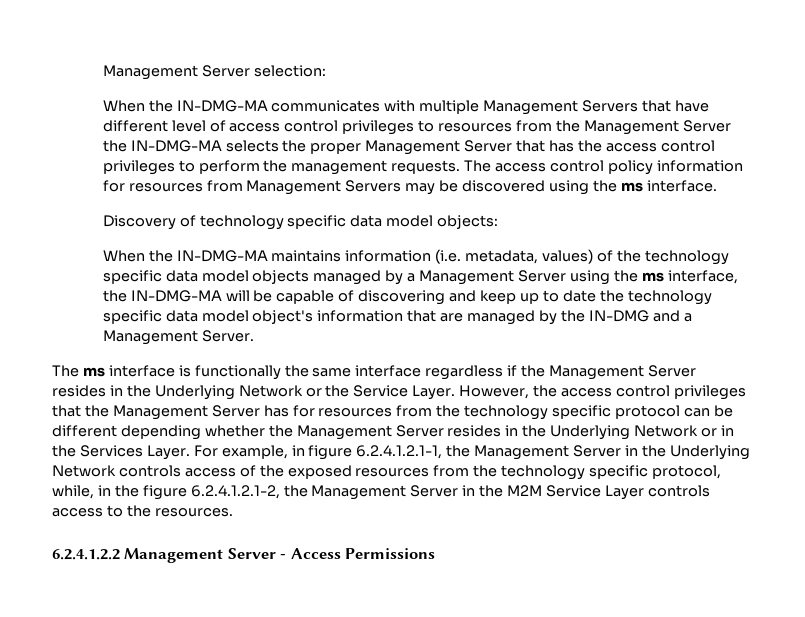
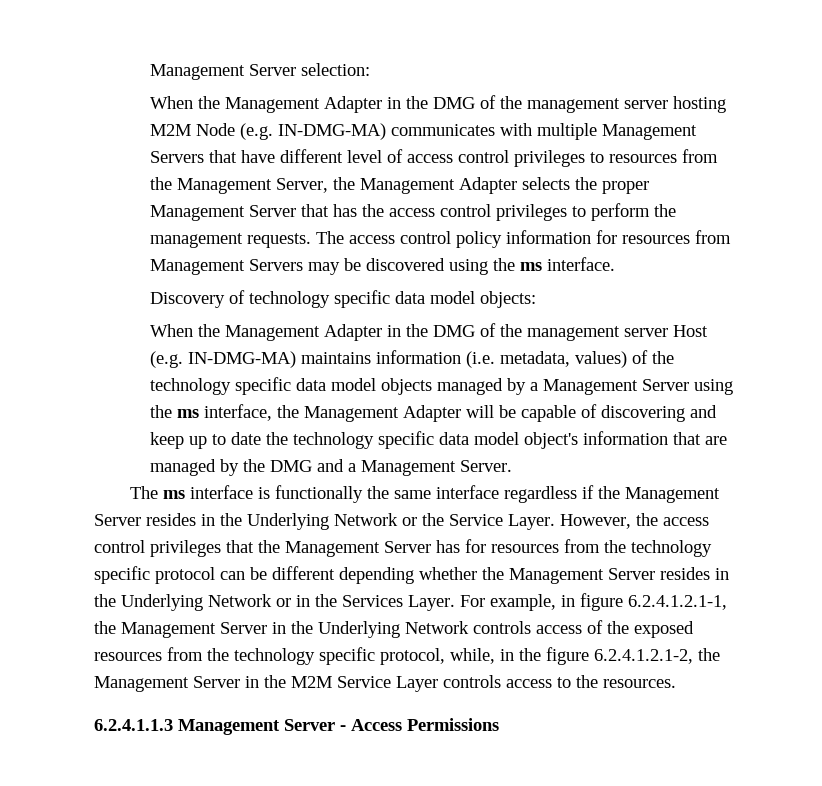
- When the IN-DMG-MA communicates with multiple Management Servers that have different level of access control privileges to resources from the Management Server the IN-DMG-MA selects the proper Management Server that has the access control privileges to perform the management requests.
+ When the Management Adapter in the DMG of the management server hosting M2M Node (e.g. IN-DMG-MA) communicates with multiple Management Servers that have different level of access control privileges to resources from the Management Server, the Management Adapter selects the proper Management Server that has the access control privileges to perform the management requests.
- When the IN-DMG-MA maintains information (i.e. metadata, values) of the technology specific data model objects managed by a Management Server using the ms interface, the IN-DMG-MA will be capable of discovering and keep up to date the technology specific data model object's information that are managed by the IN-DMG and a Management Server.
+ When the Management Adapter in the DMG of the management server Host (e.g. IN-DMG-MA) maintains information (i.e. metadata, values) of the technology specific data model objects managed by a Management Server using the ms interface, the Management Adapter will be capable of discovering and keep up to date the technology specific data model object's information that are managed by the DMG and a Management Server.
- 6.2.4.1.2.2 Management Server - Access Permissions
+ 6.2.4.1.1.3 Management Server - Access Permissions

